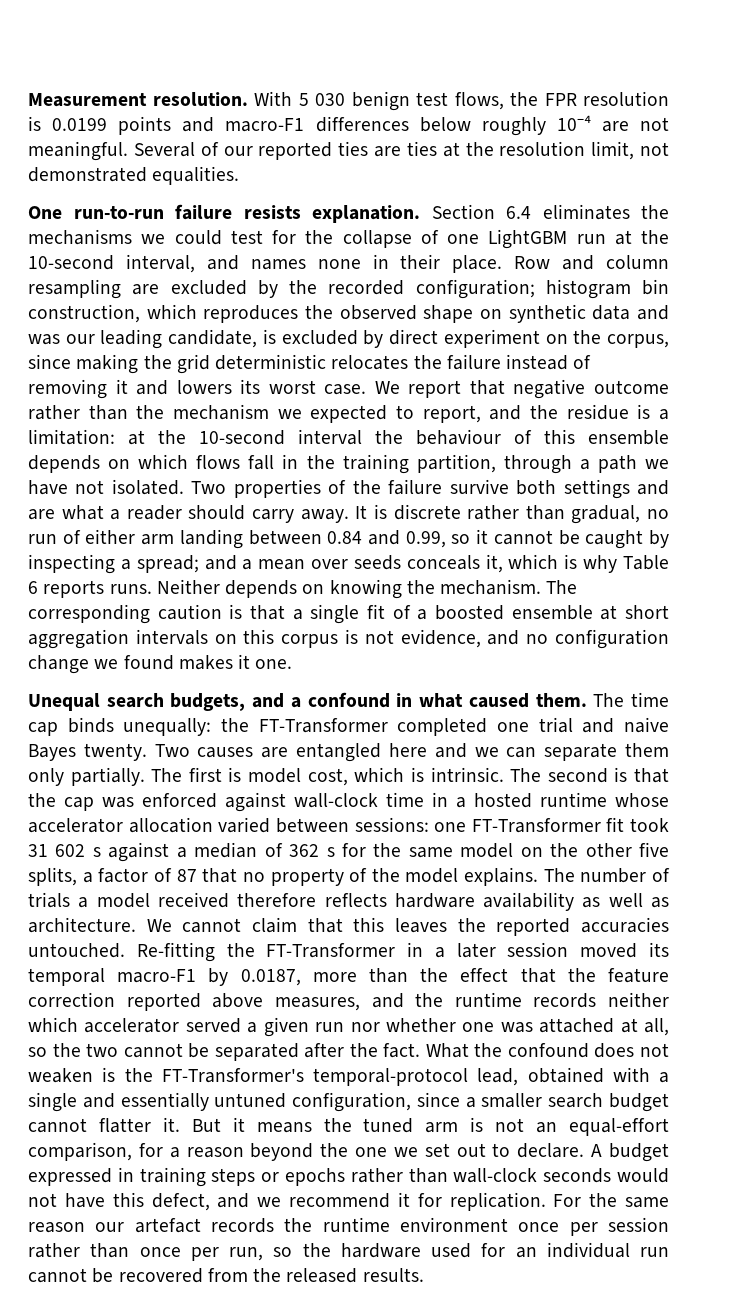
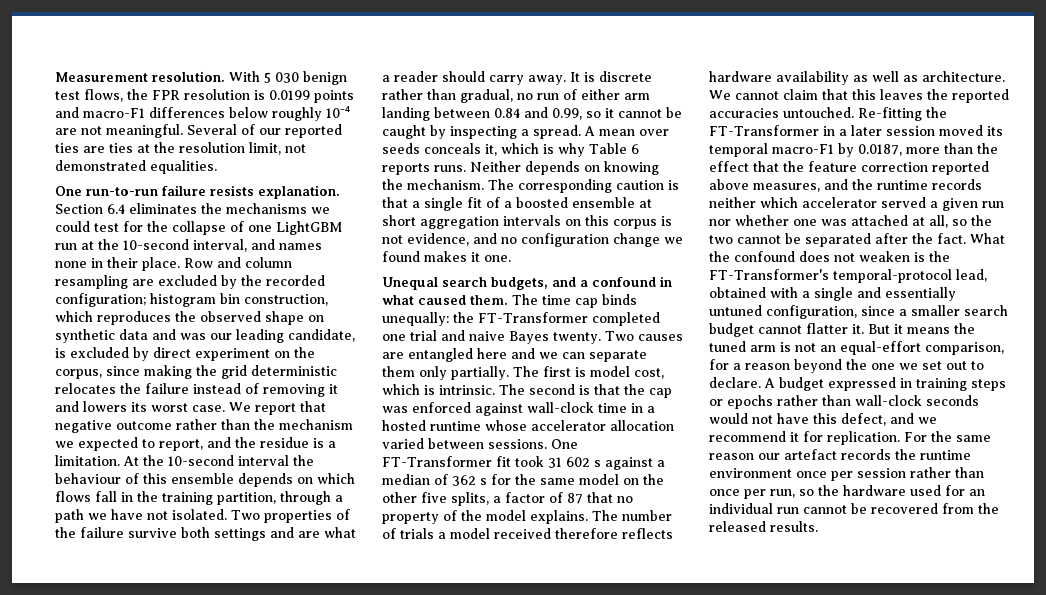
- We report that negative outcome rather than the mechanism we expected to report, and the residue is a limitation: at the 10-second interval the behaviour of this ensemble depends on which flows fall in the training partition, through a path we have not isolated.
+ We report that negative outcome rather than the mechanism we expected to report, and the residue is a limitation. At the 10-second interval the behaviour of this ensemble depends on which flows fall in the training partition, through a path we have not isolated.
- It is discrete rather than gradual, no run of either arm landing between 0.84 and 0.99, so it cannot be caught by inspecting a spread; and a mean over seeds conceals it, which is why Table 6 reports runs.
+ It is discrete rather than gradual, no run of either arm landing between 0.84 and 0.99, so it cannot be caught by inspecting a spread. A mean over seeds conceals it, which is why Table 6 reports runs.
- The second is that the cap was enforced against wall-clock time in a hosted runtime whose accelerator allocation varied between sessions: one FT-Transformer fit took 31 602 s against a median of 362 s for the same model on the other five splits, a factor of 87 that no property of the model explains.
+ The second is that the cap was enforced against wall-clock time in a hosted runtime whose accelerator allocation varied between sessions. One FT-Transformer fit took 31 602 s against a median of 362 s for the same model on the other five splits, a factor of 87 that no property of the model explains.

